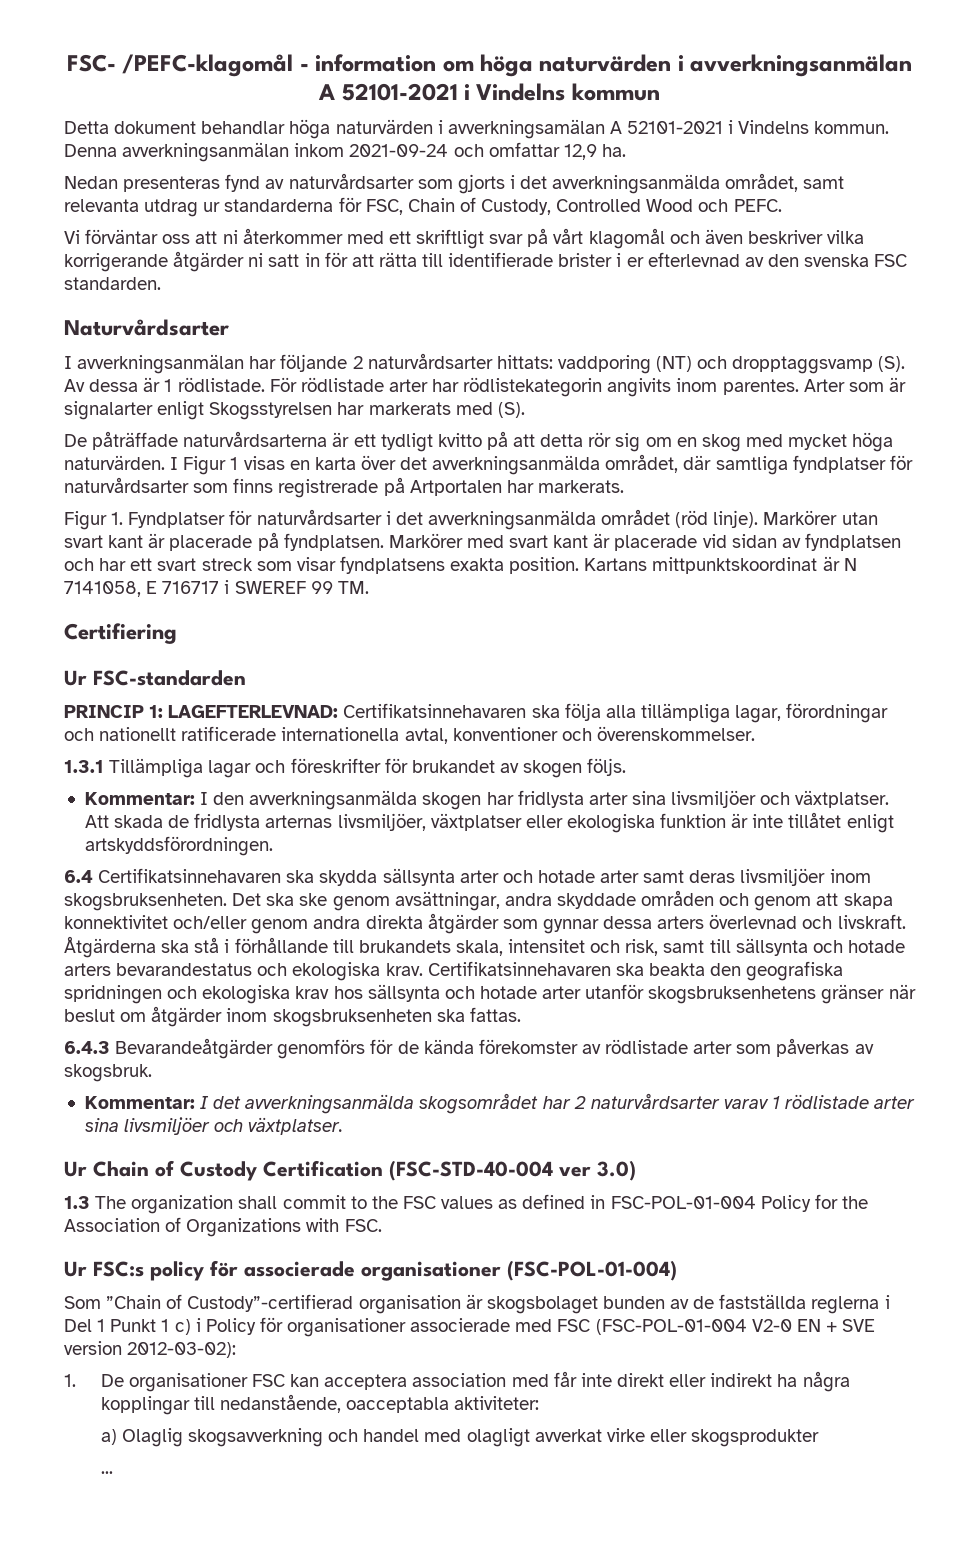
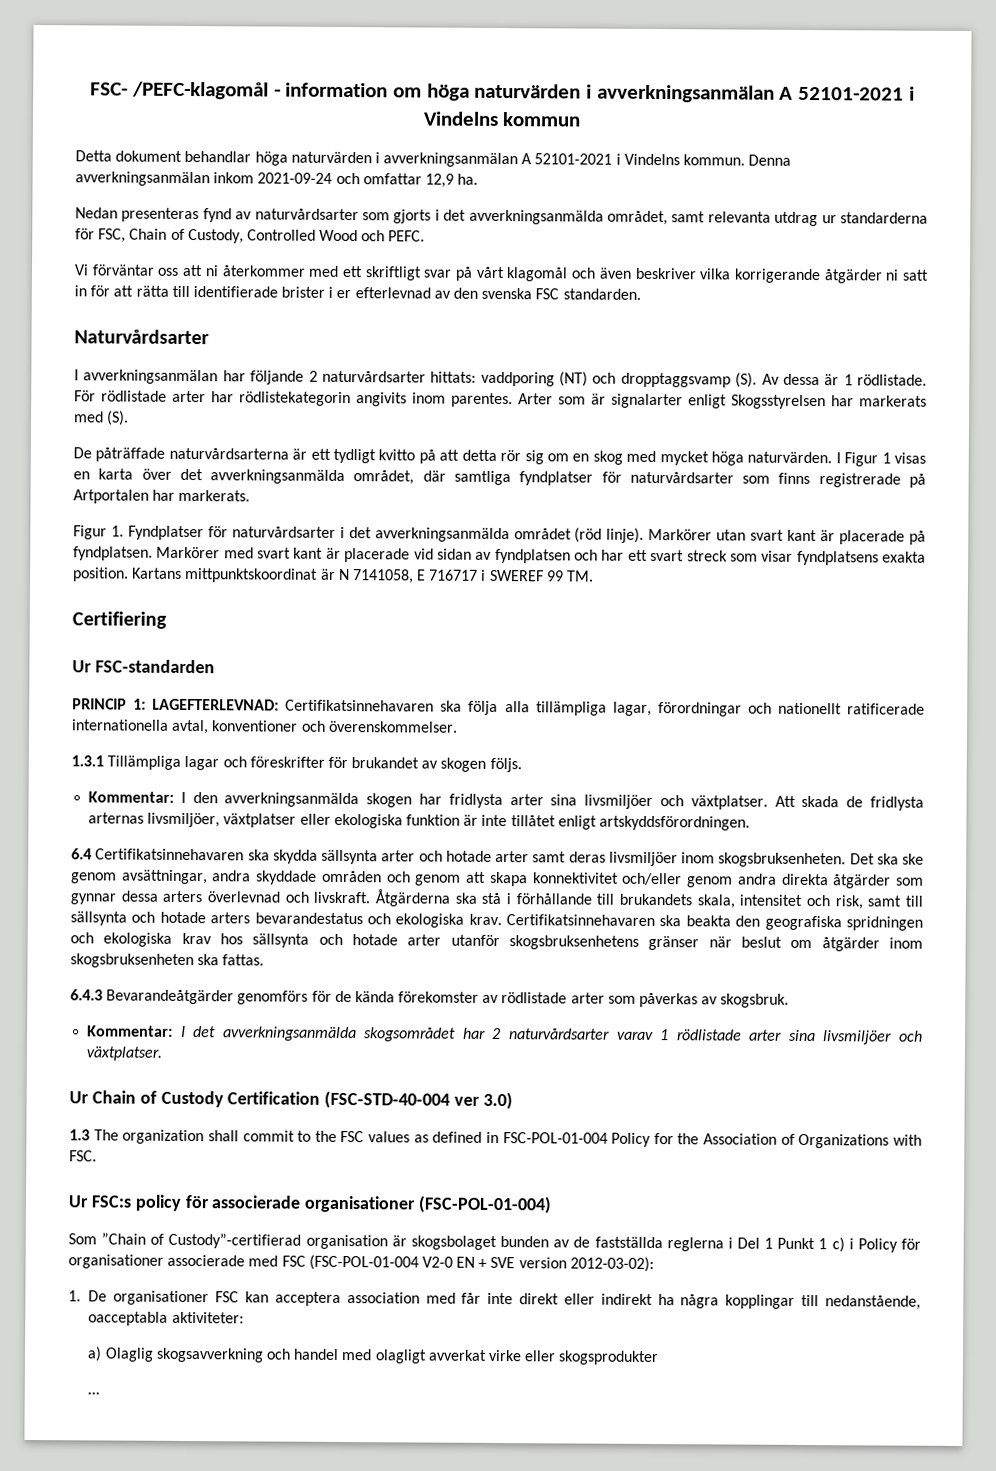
- Detta dokument behandlar höga naturvärden i avverkningsamälan A 52101-2021 i Vindelns kommun.
+ Detta dokument behandlar höga naturvärden i avverkningsanmälan A 52101-2021 i Vindelns kommun.

